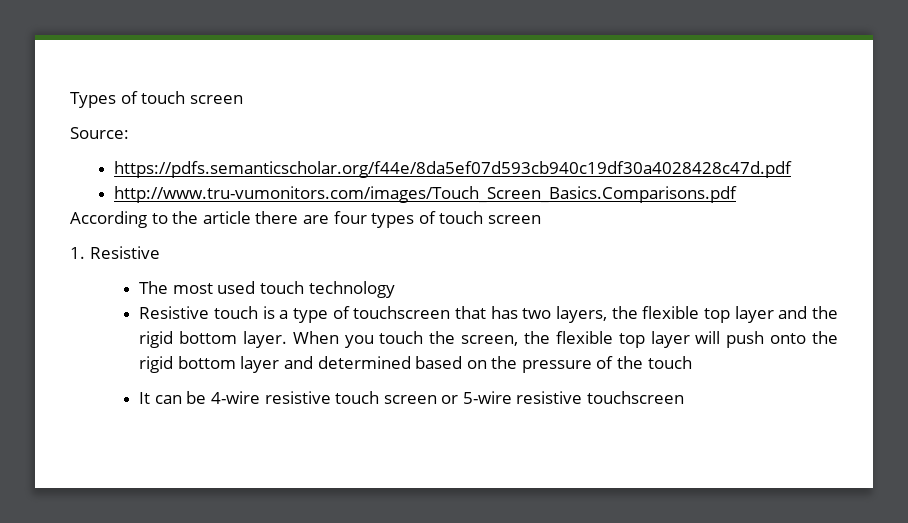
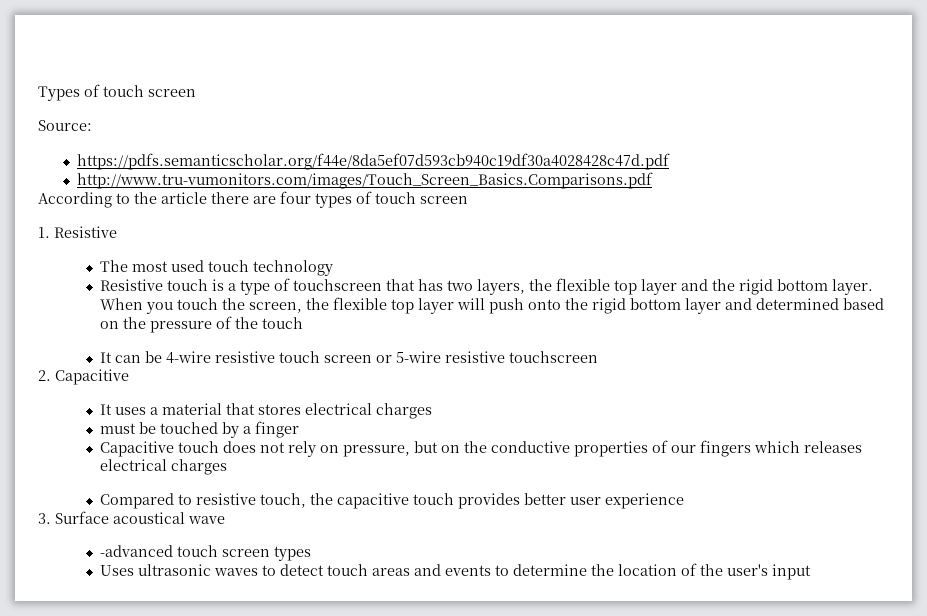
+ 2. Capacitive
+ It uses a material that stores electrical charges
+ must be touched by a finger
+ Capacitive touch does not rely on pressure, but on the conductive properties of our fingers which releases electrical charges
+ Compared to resistive touch, the capacitive touch provides better user experience
+ 3. Surface acoustical wave
+ -advanced touch screen types
+ Uses ultrasonic waves to detect touch areas and events to determine the location of the user's input

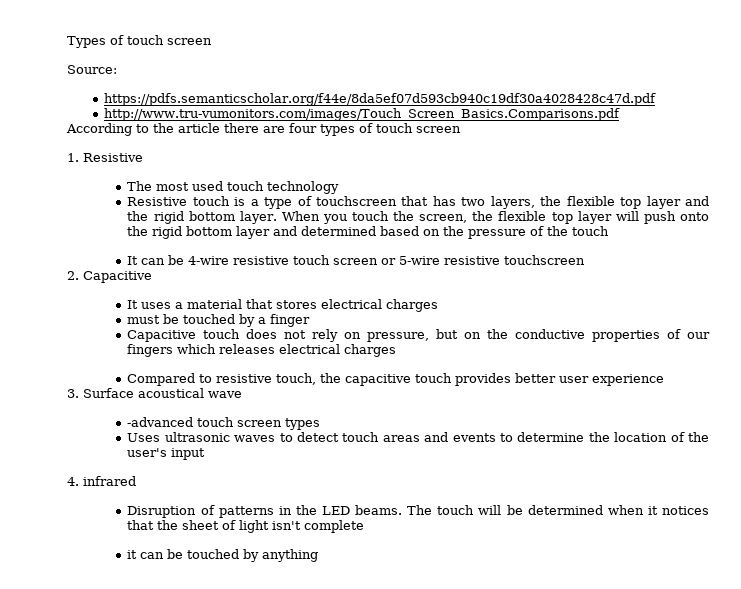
+ 4. infrared
+ Disruption of patterns in the LED beams. The touch will be determined when it notices that the sheet of light isn't complete
+ it can be touched by anything

